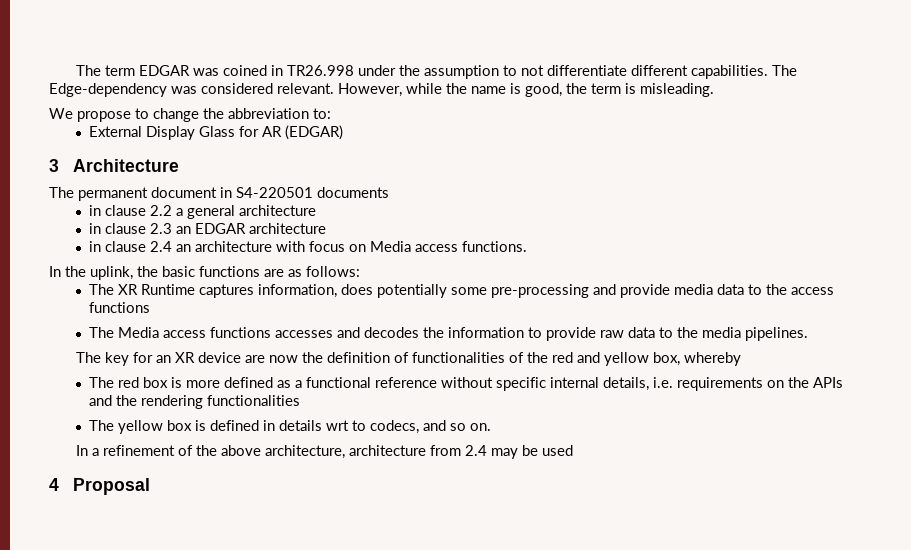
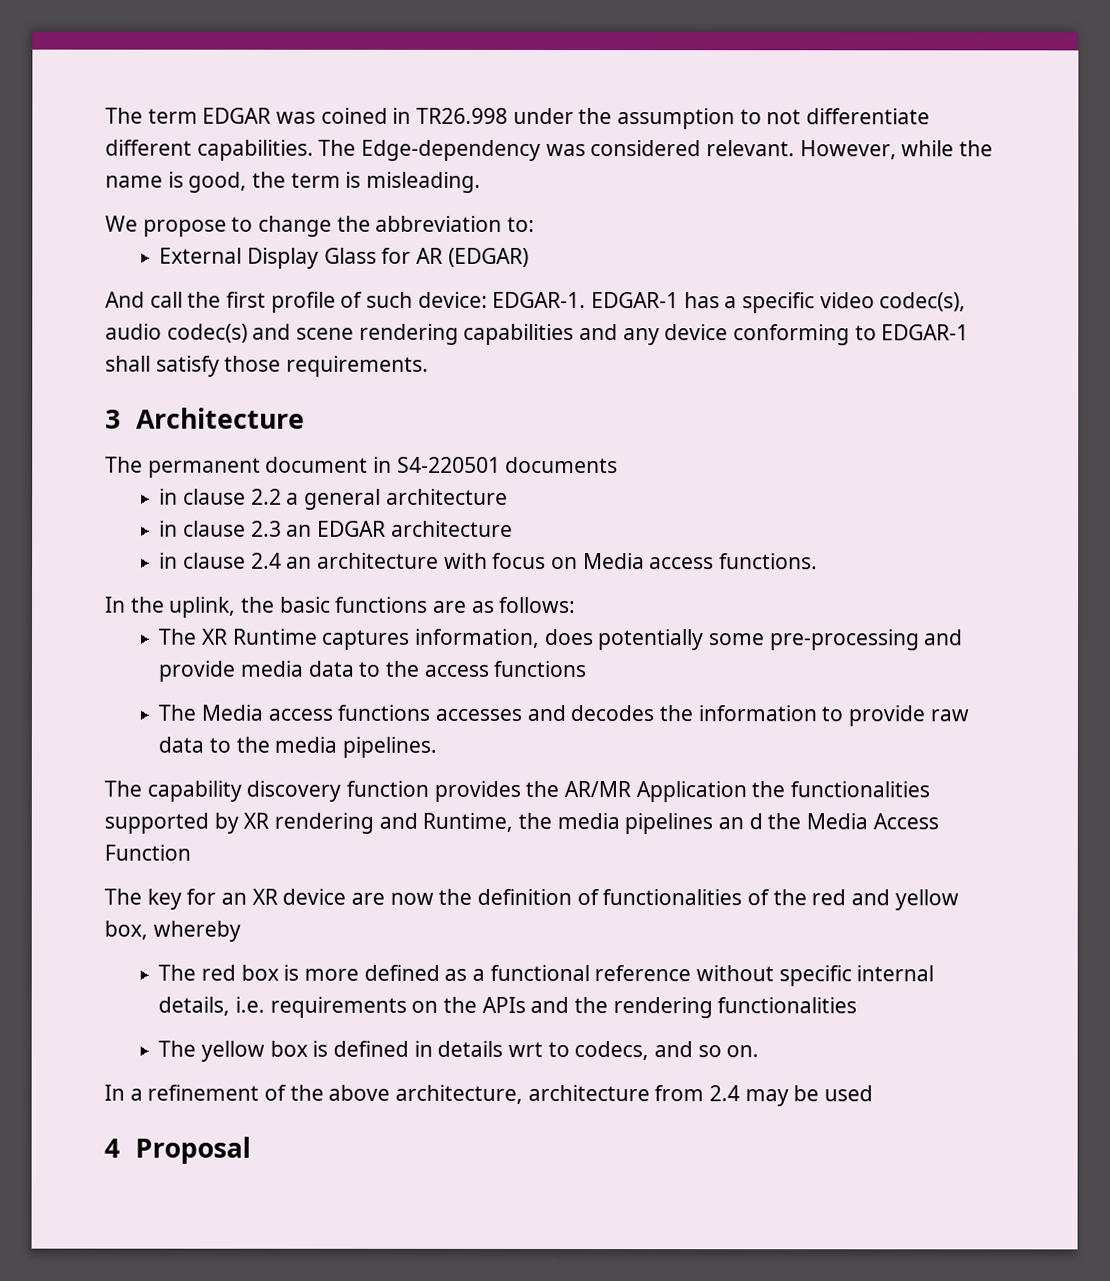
+ And call the first profile of such device: EDGAR-1. EDGAR-1 has a specific video codec(s), audio codec(s) and scene rendering capabilities and any device conforming to EDGAR-1 shall satisfy those requirements.
+ The capability discovery function provides the AR/MR Application the functionalities supported by XR rendering and Runtime, the media pipelines an d the Media Access Function

